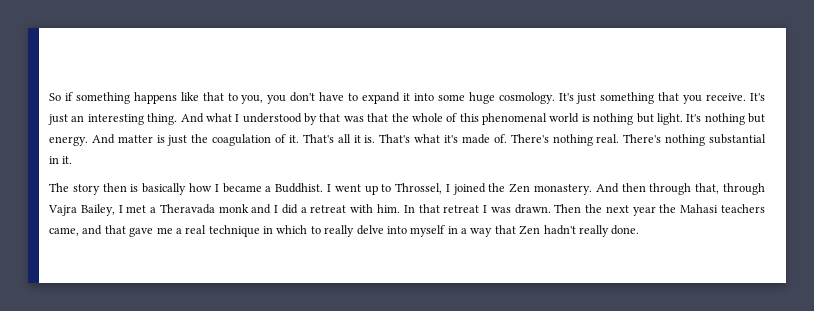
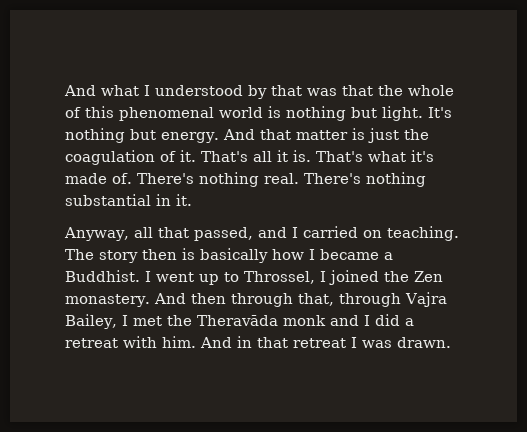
- So if something happens like that to you, you don't have to expand it into some huge cosmology. It's just something that you receive. It's just an interesting thing.
- And matter is just the coagulation of it.
+ And that matter is just the coagulation of it.
+ Anyway, all that passed, and I carried on teaching.
- And then through that, through Vajra Bailey, I met a Theravada monk and I did a retreat with him.
+ And then through that, through Vajra Bailey, I met the Theravāda monk and I did a retreat with him.
- In that retreat I was drawn. Then the next year the Mahasi teachers came, and that gave me a real technique in which to really delve into myself in a way that Zen hadn't really done.
+ And in that retreat I was drawn.

